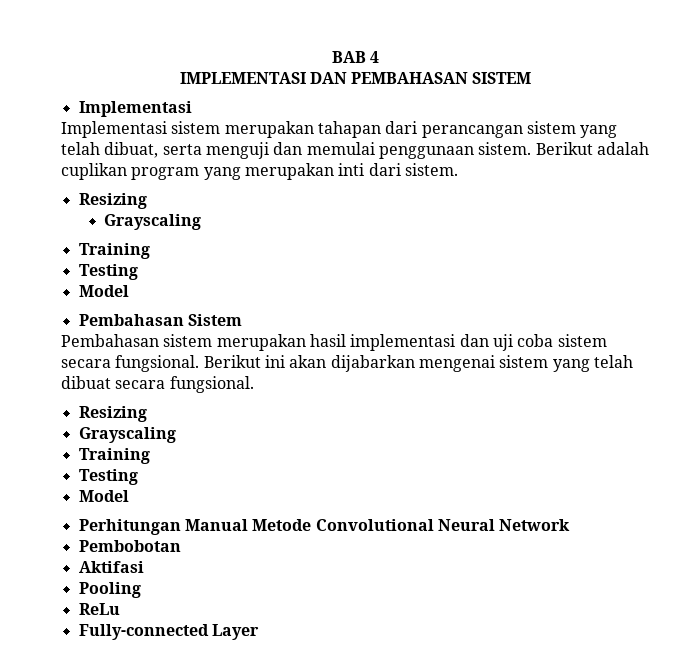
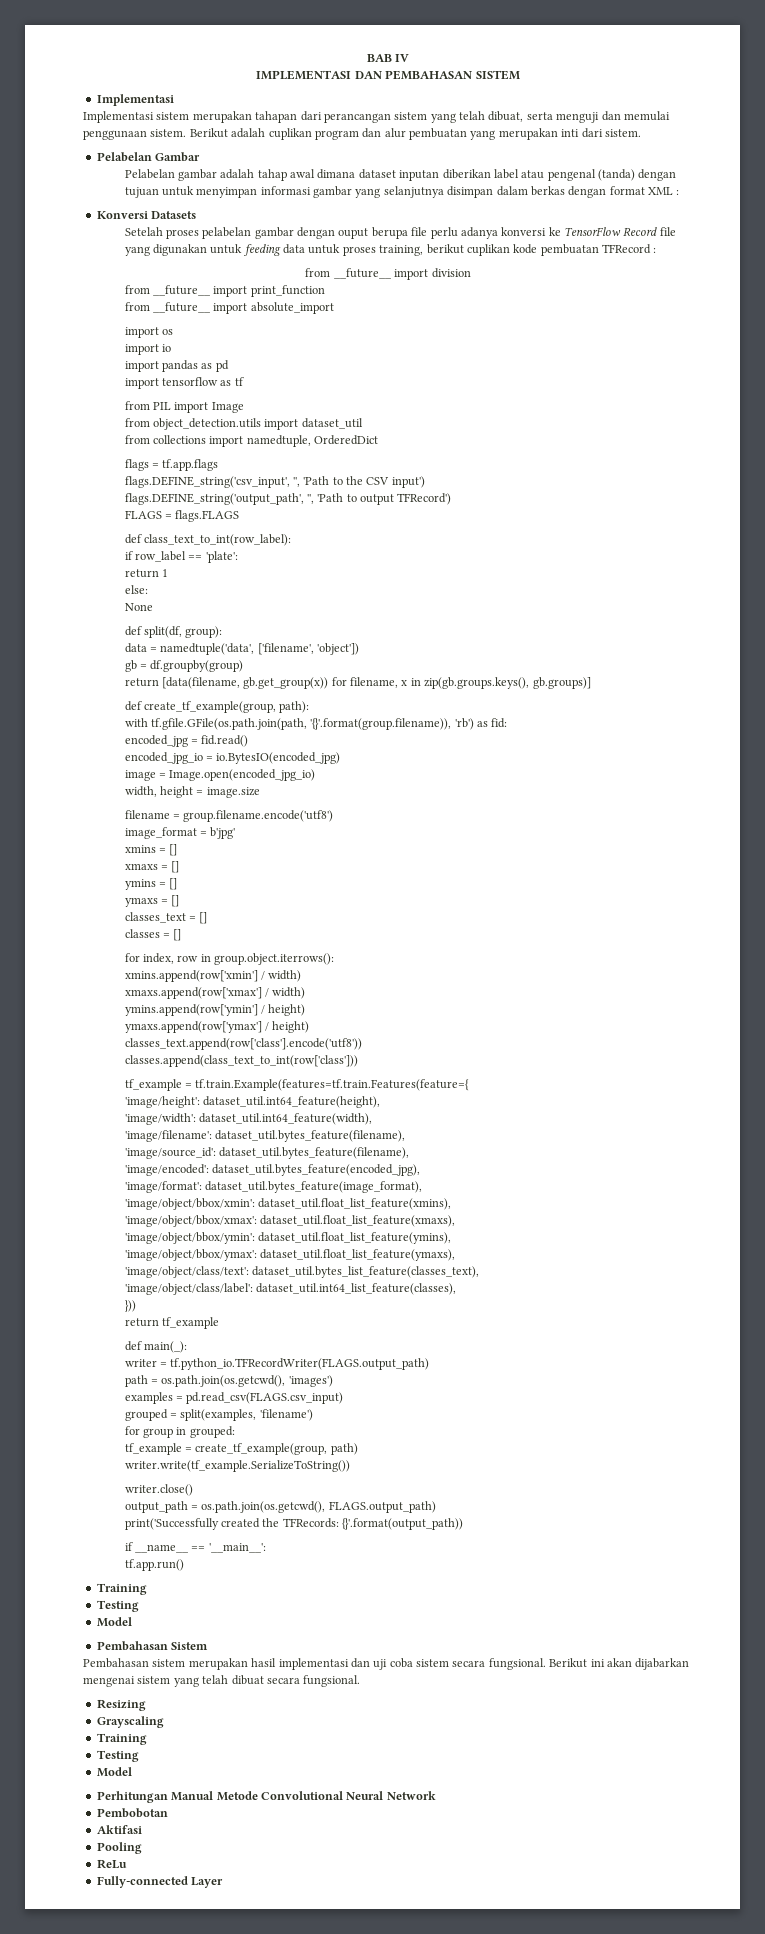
- BAB 4
+ BAB IV
- Berikut adalah cuplikan program yang merupakan inti dari sistem.
- Resizing
- Grayscaling
+ Berikut adalah cuplikan program dan alur pembuatan yang merupakan inti dari sistem.
+ Pelabelan Gambar
+ Pelabelan gambar adalah tahap awal dimana dataset inputan diberikan label atau pengenal (tanda) dengan tujuan untuk menyimpan informasi gambar yang selanjutnya disimpan dalam berkas dengan format XML :
+ Konversi Datasets
+ Setelah proses pelabelan gambar dengan ouput berupa file perlu adanya konversi ke TensorFlow Record file yang digunakan untuk feeding data untuk proses training, berikut cuplikan kode pembuatan TFRecord :
+ from __future__ import division
+ from __future__ import print_function
+ from __future__ import absolute_import
+ import os
+ import io
+ import pandas as pd
+ import tensorflow as tf
+ from PIL import Image
+ from object_detection.utils import dataset_util
+ from collections import namedtuple, OrderedDict
+ flags = tf.app.flags
+ flags.DEFINE_string('csv_input', '', 'Path to the CSV input')
+ flags.DEFINE_string('output_path', '', 'Path to output TFRecord')
+ FLAGS = flags.FLAGS
+ def class_text_to_int(row_label):
+ if row_label == 'plate':
+ return 1
+ else:
+ None
+ def split(df, group):
+ data = namedtuple('data', ['filename', 'object'])
+ gb = df.groupby(group)
+ return [data(filename, gb.get_group(x)) for filename, x in zip(gb.groups.keys(), gb.groups)]
+ def create_tf_example(group, path):
+ with tf.gfile.GFile(os.path.join(path, '{}'.format(group.filename)), 'rb') as fid:
+ encoded_jpg = fid.read()
+ encoded_jpg_io = io.BytesIO(encoded_jpg)
+ image = Image.open(encoded_jpg_io)
+ width, height = image.size
+ filename = group.filename.encode('utf8')
+ image_format = b'jpg'
+ xmins = []
+ xmaxs = []
+ ymins = []
+ ymaxs = []
+ classes_text = []
+ classes = []
+ for index, row in group.object.iterrows():
+ xmins.append(row['xmin'] / width)
+ xmaxs.append(row['xmax'] / width)
+ ymins.append(row['ymin'] / height)
+ ymaxs.append(row['ymax'] / height)
+ classes_text.append(row['class'].encode('utf8'))
+ classes.append(class_text_to_int(row['class']))
+ tf_example = tf.train.Example(features=tf.train.Features(feature={
+ 'image/height': dataset_util.int64_feature(height),
+ 'image/width': dataset_util.int64_feature(width),
+ 'image/filename': dataset_util.bytes_feature(filename),
+ 'image/source_id': dataset_util.bytes_feature(filename),
+ 'image/encoded': dataset_util.bytes_feature(encoded_jpg),
+ 'image/format': dataset_util.bytes_feature(image_format),
+ 'image/object/bbox/xmin': dataset_util.float_list_feature(xmins),
+ 'image/object/bbox/xmax': dataset_util.float_list_feature(xmaxs),
+ 'image/object/bbox/ymin': dataset_util.float_list_feature(ymins),
+ 'image/object/bbox/ymax': dataset_util.float_list_feature(ymaxs),
+ 'image/object/class/text': dataset_util.bytes_list_feature(classes_text),
+ 'image/object/class/label': dataset_util.int64_list_feature(classes),
+ }))
+ return tf_example
+ def main(_):
+ writer = tf.python_io.TFRecordWriter(FLAGS.output_path)
+ path = os.path.join(os.getcwd(), 'images')
+ examples = pd.read_csv(FLAGS.csv_input)
+ grouped = split(examples, 'filename')
+ for group in grouped:
+ tf_example = create_tf_example(group, path)
+ writer.write(tf_example.SerializeToString())
+ writer.close()
+ output_path = os.path.join(os.getcwd(), FLAGS.output_path)
+ print('Successfully created the TFRecords: {}'.format(output_path))
+ if __name__ == '__main__':
+ tf.app.run()

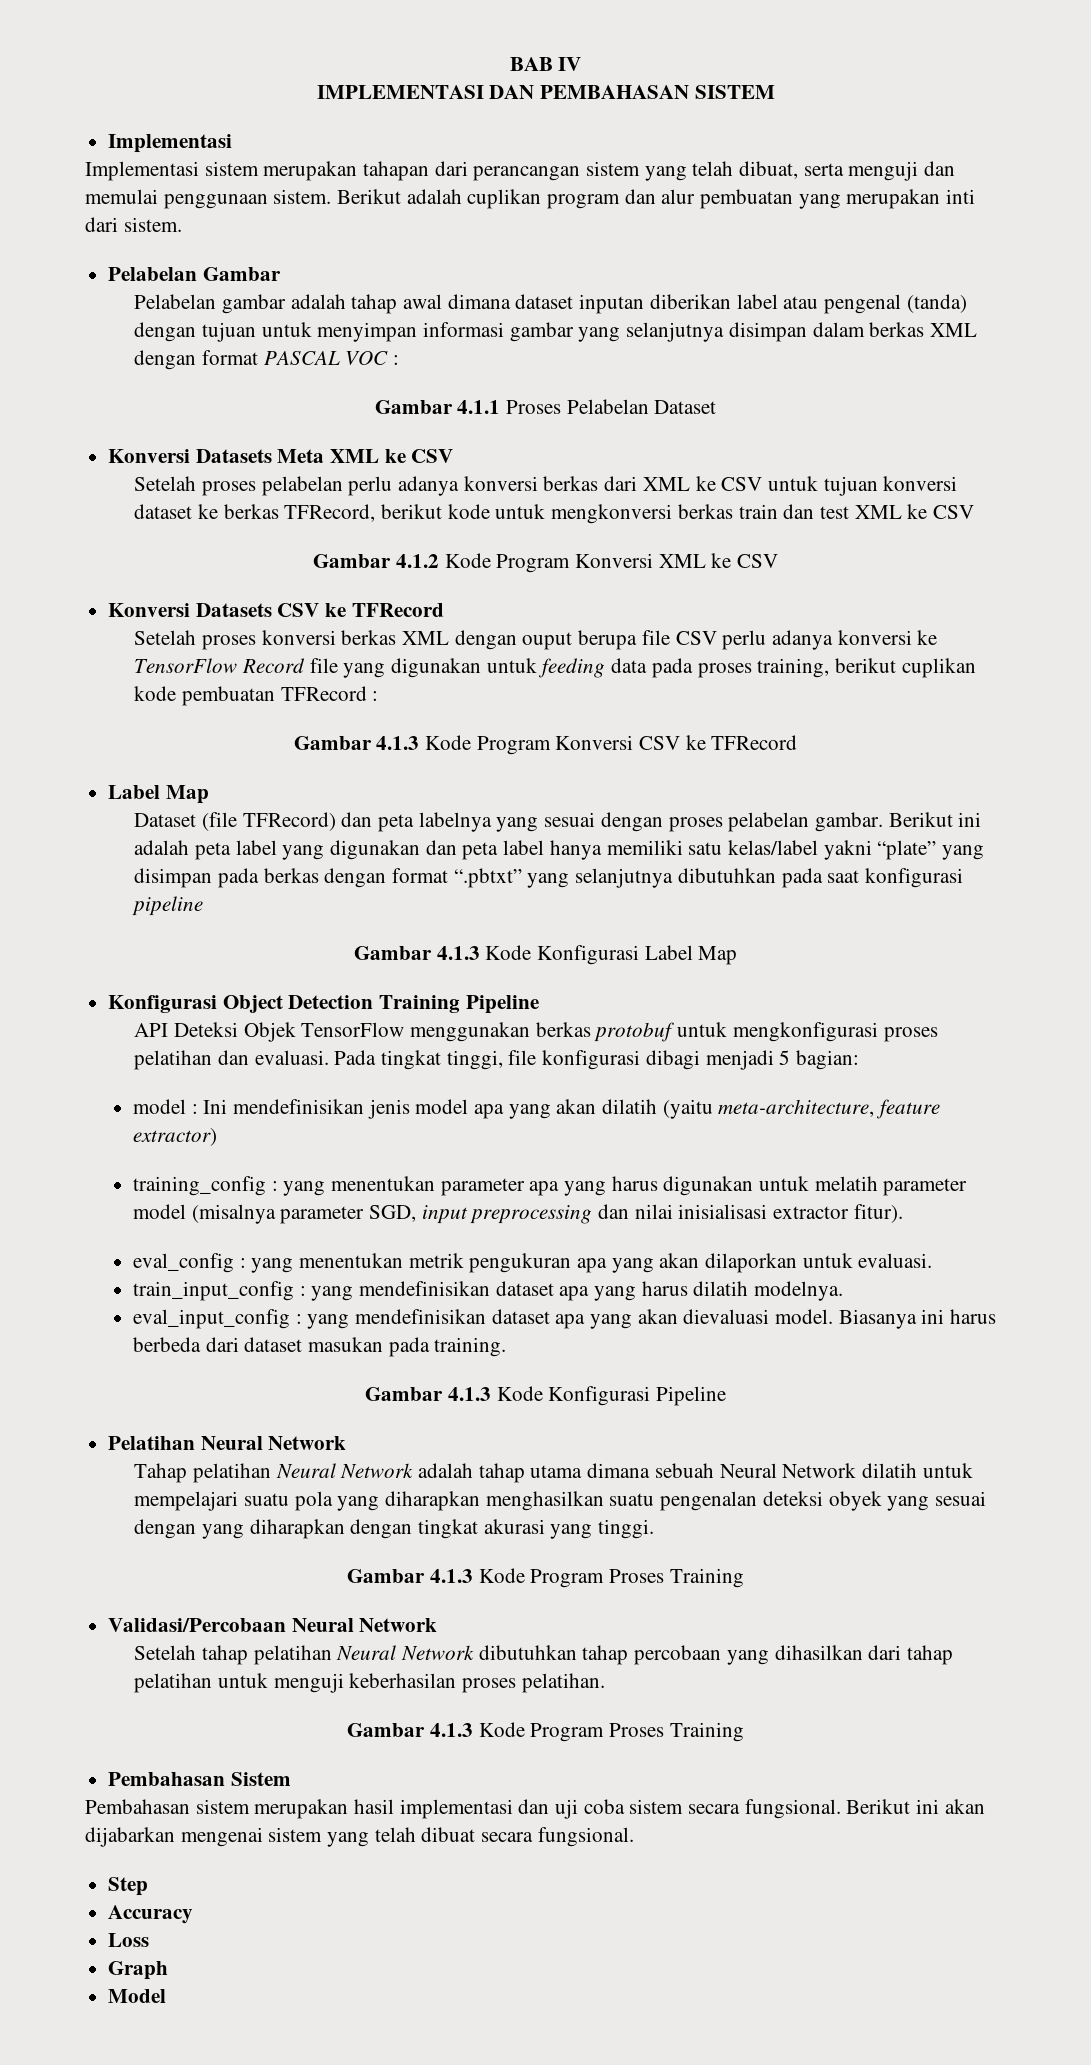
- Pelabelan gambar adalah tahap awal dimana dataset inputan diberikan label atau pengenal (tanda) dengan tujuan untuk menyimpan informasi gambar yang selanjutnya disimpan dalam berkas dengan format XML :
- Konversi Datasets
- Setelah proses pelabelan gambar dengan ouput berupa file perlu adanya konversi ke TensorFlow Record file yang digunakan untuk feeding data untuk proses training, berikut cuplikan kode pembuatan TFRecord :
+ Pelabelan gambar adalah tahap awal dimana dataset inputan diberikan label atau pengenal (tanda) dengan tujuan untuk menyimpan informasi gambar yang selanjutnya disimpan dalam berkas XML dengan format PASCAL VOC :
+ Gambar 4.1.1 Proses Pelabelan Dataset
+ Konversi Datasets Meta XML ke CSV
+ Setelah proses pelabelan perlu adanya konversi berkas dari XML ke CSV untuk tujuan konversi dataset ke berkas TFRecord, berikut kode untuk mengkonversi berkas train dan test XML ke CSV
+ Gambar 4.1.2 Kode Program Konversi XML ke CSV
+ Konversi Datasets CSV ke TFRecord
+ Setelah proses konversi berkas XML dengan ouput berupa file CSV perlu adanya konversi ke TensorFlow Record file yang digunakan untuk feeding data pada proses training, berikut cuplikan kode pembuatan TFRecord :
- from __future__ import division
- from __future__ import print_function
- from __future__ import absolute_import
- import os
- import io
- import pandas as pd
- import tensorflow as tf
- from PIL import Image
- from object_detection.utils import dataset_util
- from collections import namedtuple, OrderedDict
- flags = tf.app.flags
- flags.DEFINE_string('csv_input', '', 'Path to the CSV input')
- flags.DEFINE_string('output_path', '', 'Path to output TFRecord')
- FLAGS = flags.FLAGS
- def class_text_to_int(row_label):
- if row_label == 'plate':
- return 1
- else:
- None
- def split(df, group):
- data = namedtuple('data', ['filename', 'object'])
- gb = df.groupby(group)
- return [data(filename, gb.get_group(x)) for filename, x in zip(gb.groups.keys(), gb.groups)]
- def create_tf_example(group, path):
- with tf.gfile.GFile(os.path.join(path, '{}'.format(group.filename)), 'rb') as fid:
- encoded_jpg = fid.read()
- encoded_jpg_io = io.BytesIO(encoded_jpg)
- image = Image.open(encoded_jpg_io)
- width, height = image.size
- filename = group.filename.encode('utf8')
- image_format = b'jpg'
- xmins = []
- xmaxs = []
- ymins = []
- ymaxs = []
- classes_text = []
- classes = []
- for index, row in group.object.iterrows():
- xmins.append(row['xmin'] / width)
- xmaxs.append(row['xmax'] / width)
- ymins.append(row['ymin'] / height)
- ymaxs.append(row['ymax'] / height)
- classes_text.append(row['class'].encode('utf8'))
- classes.append(class_text_to_int(row['class']))
- tf_example = tf.train.Example(features=tf.train.Features(feature={
- 'image/height': dataset_util.int64_feature(height),
- 'image/width': dataset_util.int64_feature(width),
- 'image/filename': dataset_util.bytes_feature(filename),
- 'image/source_id': dataset_util.bytes_feature(filename),
- 'image/encoded': dataset_util.bytes_feature(encoded_jpg),
- 'image/format': dataset_util.bytes_feature(image_format),
- 'image/object/bbox/xmin': dataset_util.float_list_feature(xmins),
- 'image/object/bbox/xmax': dataset_util.float_list_feature(xmaxs),
- 'image/object/bbox/ymin': dataset_util.float_list_feature(ymins),
- 'image/object/bbox/ymax': dataset_util.float_list_feature(ymaxs),
- 'image/object/class/text': dataset_util.bytes_list_feature(classes_text),
- 'image/object/class/label': dataset_util.int64_list_feature(classes),
- }))
- return tf_example
- def main(_):
- writer = tf.python_io.TFRecordWriter(FLAGS.output_path)
- path = os.path.join(os.getcwd(), 'images')
- examples = pd.read_csv(FLAGS.csv_input)
- grouped = split(examples, 'filename')
- for group in grouped:
- tf_example = create_tf_example(group, path)
- writer.write(tf_example.SerializeToString())
- writer.close()
- output_path = os.path.join(os.getcwd(), FLAGS.output_path)
- print('Successfully created the TFRecords: {}'.format(output_path))
- if __name__ == '__main__':
- tf.app.run()
- Training
- Testing
- Model
+ Gambar 4.1.3 Kode Program Konversi CSV ke TFRecord
+ Label Map
+ Dataset (file TFRecord) dan peta labelnya yang sesuai dengan proses pelabelan gambar. Berikut ini adalah peta label yang digunakan dan peta label hanya memiliki satu kelas/label yakni “plate” yang disimpan pada berkas dengan format “.pbtxt” yang selanjutnya dibutuhkan pada saat konfigurasi pipeline
+ Gambar 4.1.3 Kode Konfigurasi Label Map
+ Konfigurasi Object Detection Training Pipeline
+ API Deteksi Objek TensorFlow menggunakan berkas protobuf untuk mengkonfigurasi proses pelatihan dan evaluasi. Pada tingkat tinggi, file konfigurasi dibagi menjadi 5 bagian:
+ model : Ini mendefinisikan jenis model apa yang akan dilatih (yaitu meta-architecture, feature extractor)
+ training_config : yang menentukan parameter apa yang harus digunakan untuk melatih parameter model (misalnya parameter SGD, input preprocessing dan nilai inisialisasi extractor fitur).
+ eval_config : yang menentukan metrik pengukuran apa yang akan dilaporkan untuk evaluasi.
+ train_input_config : yang mendefinisikan dataset apa yang harus dilatih modelnya.
+ eval_input_config : yang mendefinisikan dataset apa yang akan dievaluasi model. Biasanya ini harus berbeda dari dataset masukan pada training.
+ Gambar 4.1.3 Kode Konfigurasi Pipeline
+ Pelatihan Neural Network
+ Tahap pelatihan Neural Network adalah tahap utama dimana sebuah Neural Network dilatih untuk mempelajari suatu pola yang diharapkan menghasilkan suatu pengenalan deteksi obyek yang sesuai dengan yang diharapkan dengan tingkat akurasi yang tinggi.
+ Gambar 4.1.3 Kode Program Proses Training
+ Validasi/Percobaan Neural Network
+ Setelah tahap pelatihan Neural Network dibutuhkan tahap percobaan yang dihasilkan dari tahap pelatihan untuk menguji keberhasilan proses pelatihan.
+ Gambar 4.1.3 Kode Program Proses Training
- Resizing
- Grayscaling
- Training
- Testing
+ Step
+ Accuracy
+ Loss
+ Graph
  Model
- Perhitungan Manual Metode Convolutional Neural Network
- Pembobotan
- Aktifasi
- Pooling
- ReLu
- Fully-connected Layer

